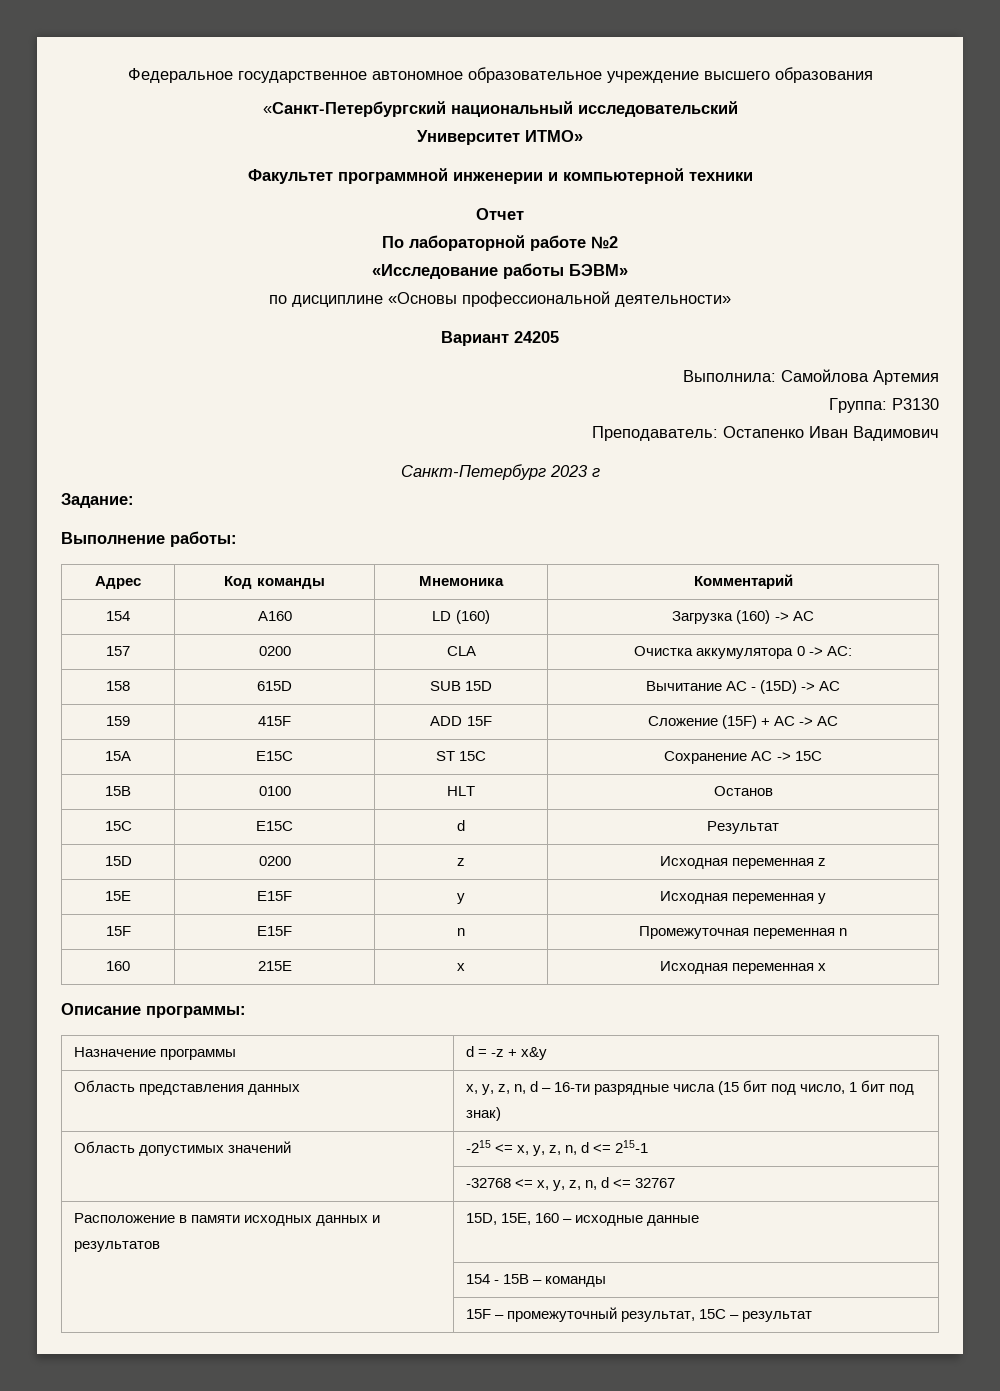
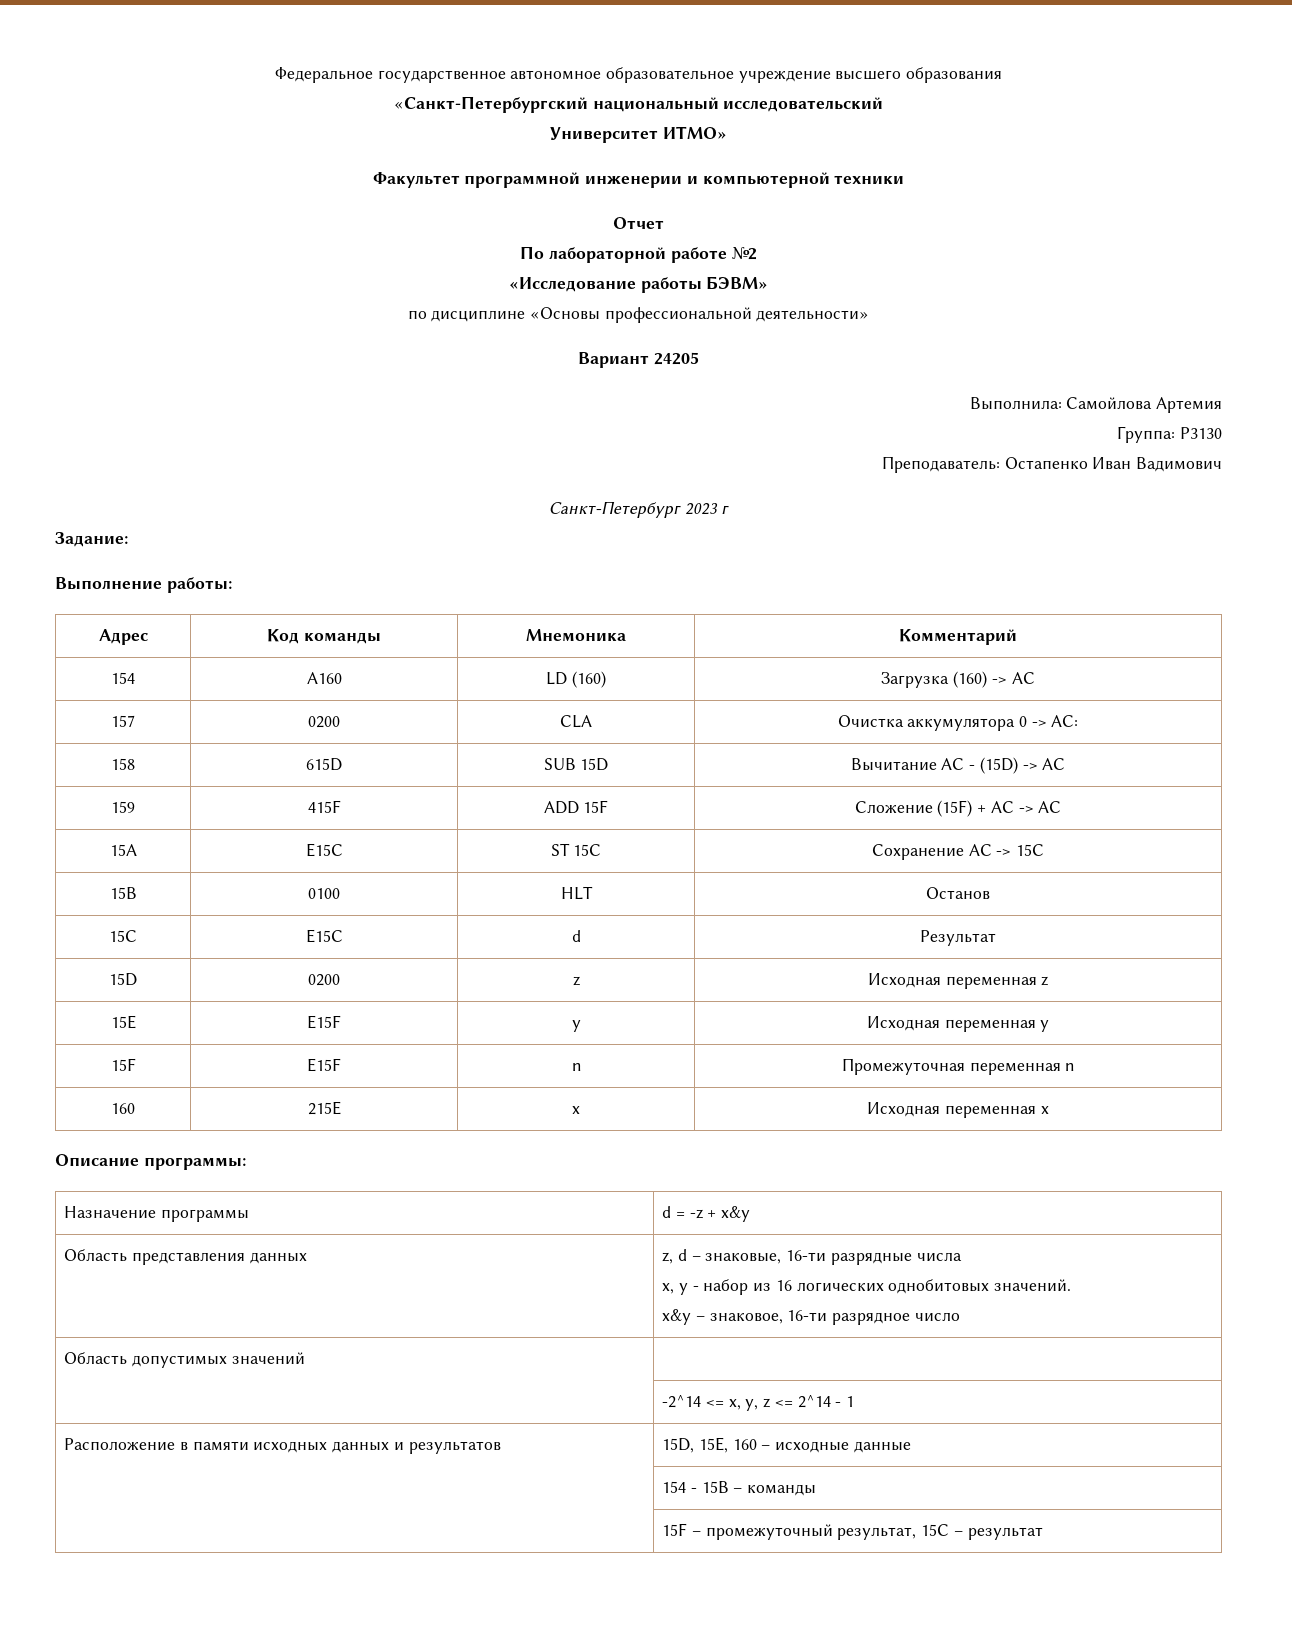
- Область представления данных | x, y, z, n, d – 16-ти разрядные числа (15 бит под число, 1 бит под знак)
+ Область представления данных | z, d – знаковые, 16-ти разрядные числа
+ x, y - набор из 16 логических однобитовых значений.
+ x&y – знаковое, 16-ти разрядное число
- Область допустимых значений | -215 <= x, y, z, n, d <= 215-1
- | -32768 <= x, y, z, n, d <= 32767
+ Область допустимых значений |
+ | -2^14 <= x, y, z <= 2^14 - 1

